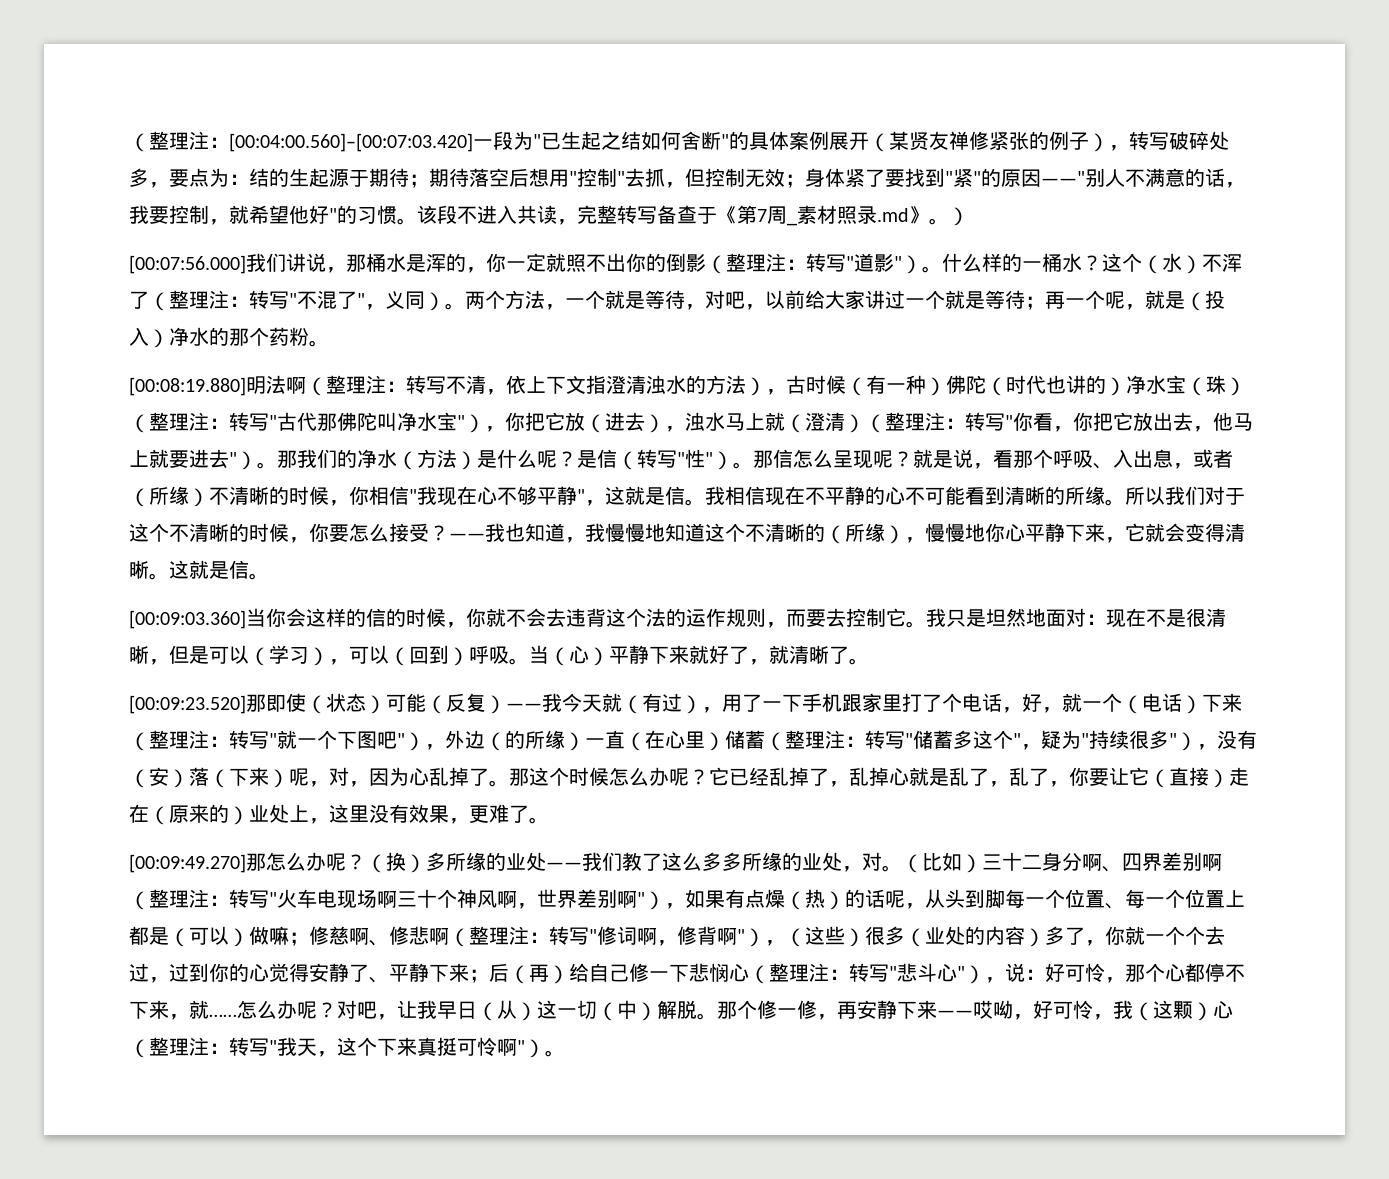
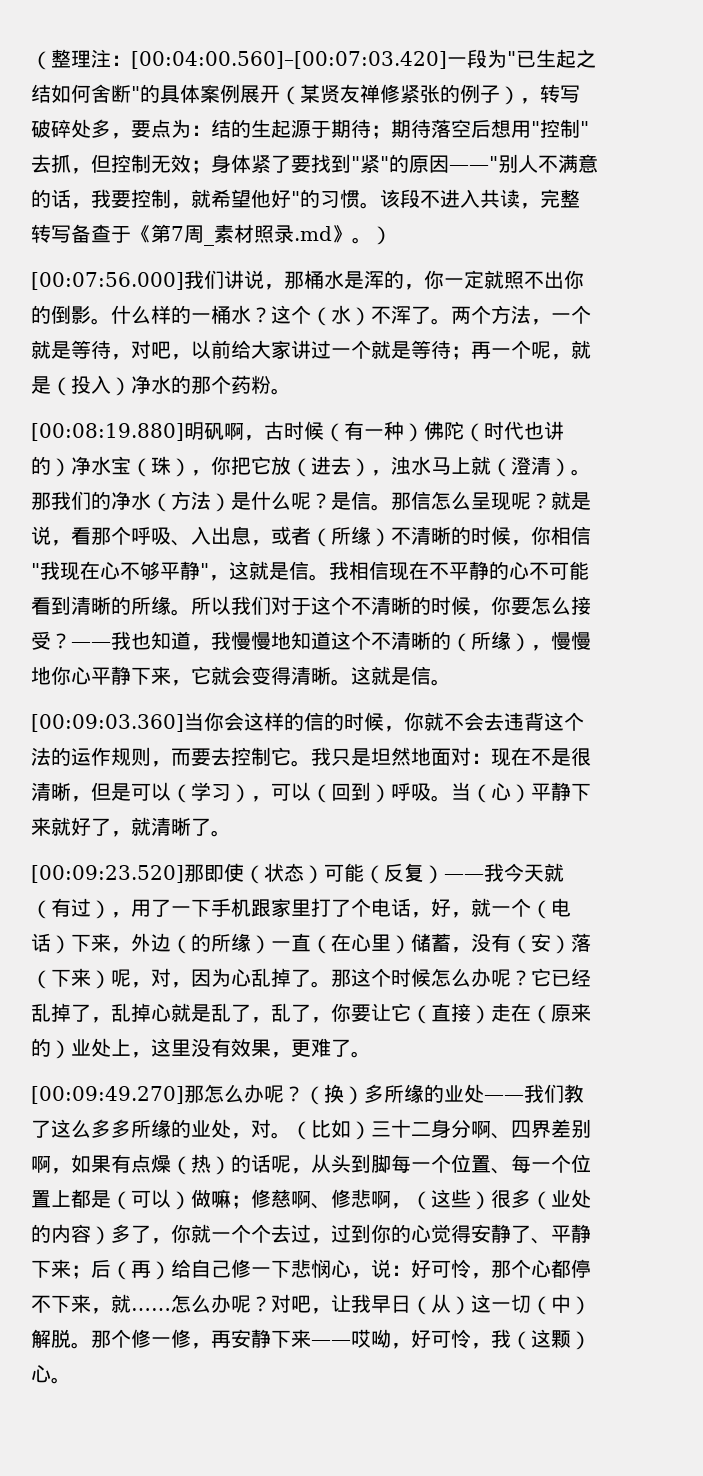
- [00:07:56.000]我们讲说，那桶水是浑的，你一定就照不出你的倒影（整理注：转写"道影"）。
+ [00:07:56.000]我们讲说，那桶水是浑的，你一定就照不出你的倒影。
- 这个（水）不浑了（整理注：转写"不混了"，义同）。
+ 这个（水）不浑了。
- [00:08:19.880]明法啊（整理注：转写不清，依上下文指澄清浊水的方法），古时候（有一种）佛陀（时代也讲的）净水宝（珠）（整理注：转写"古代那佛陀叫净水宝"），你把它放（进去），浊水马上就（澄清）（整理注：转写"你看，你把它放出去，他马上就要进去"）。
+ [00:08:19.880]明矾啊，古时候（有一种）佛陀（时代也讲的）净水宝（珠），你把它放（进去），浊水马上就（澄清）。
- 那我们的净水（方法）是什么呢？是信（转写"性"）。
+ 那我们的净水（方法）是什么呢？是信。
- [00:09:23.520]那即使（状态）可能（反复）——我今天就（有过），用了一下手机跟家里打了个电话，好，就一个（电话）下来（整理注：转写"就一个下图吧"），外边（的所缘）一直（在心里）储蓄（整理注：转写"储蓄多这个"，疑为"持续很多"），没有（安）落（下来）呢，对，因为心乱掉了。
+ [00:09:23.520]那即使（状态）可能（反复）——我今天就（有过），用了一下手机跟家里打了个电话，好，就一个（电话）下来，外边（的所缘）一直（在心里）储蓄，没有（安）落（下来）呢，对，因为心乱掉了。
- （比如）三十二身分啊、四界差别啊（整理注：转写"火车电现场啊三十个神风啊，世界差别啊"），如果有点燥（热）的话呢，从头到脚每一个位置、每一个位置上都是（可以）做嘛；
+ （比如）三十二身分啊、四界差别啊，如果有点燥（热）的话呢，从头到脚每一个位置、每一个位置上都是（可以）做嘛；
- 修慈啊、修悲啊（整理注：转写"修词啊，修背啊"），（这些）很多（业处的内容）多了，你就一个个去过，过到你的心觉得安静了、平静下来；
+ 修慈啊、修悲啊，（这些）很多（业处的内容）多了，你就一个个去过，过到你的心觉得安静了、平静下来；
- 后（再）给自己修一下悲悯心（整理注：转写"悲斗心"），说：
+ 后（再）给自己修一下悲悯心，说：
- 那个修一修，再安静下来——哎呦，好可怜，我（这颗）心（整理注：转写"我天，这个下来真挺可怜啊"）。
+ 那个修一修，再安静下来——哎呦，好可怜，我（这颗）心。

